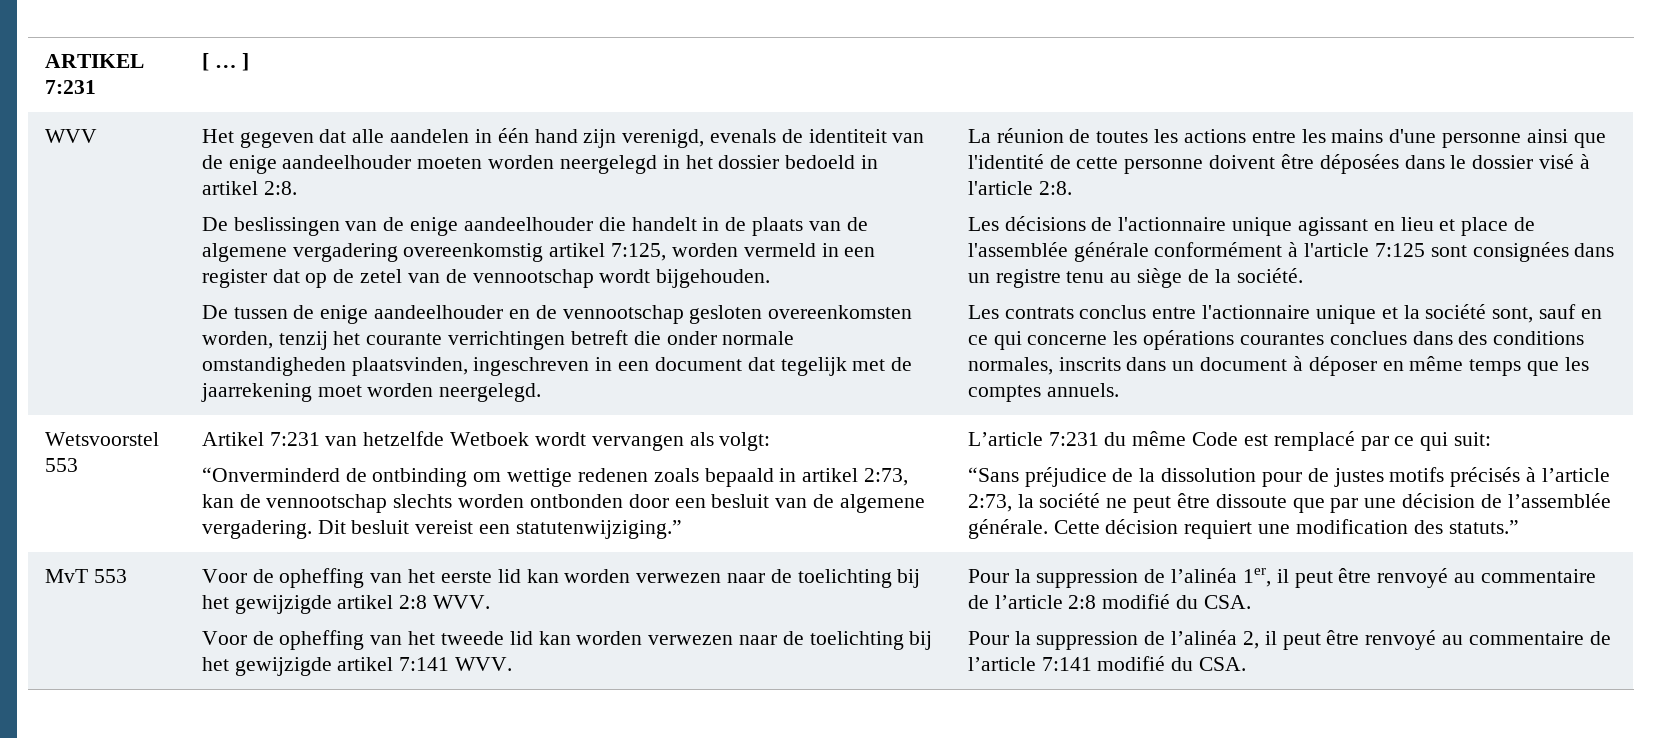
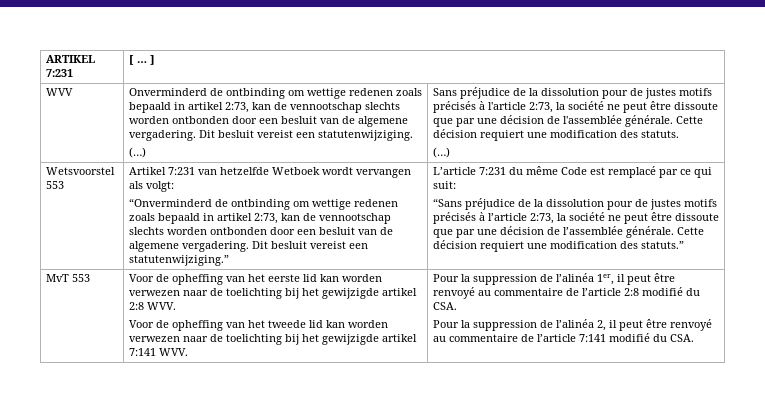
- Het gegeven dat alle aandelen in één hand zijn verenigd, evenals de identiteit van de enige aandeelhouder moeten worden neergelegd in het dossier bedoeld in artikel 2:8.
- De beslissingen van de enige aandeelhouder die handelt in de plaats van de algemene vergadering overeenkomstig artikel 7:125, worden vermeld in een register dat op de zetel van de vennootschap wordt bijgehouden.
- De tussen de enige aandeelhouder en de vennootschap gesloten overeenkomsten worden, tenzij het courante verrichtingen betreft die onder normale omstandigheden plaatsvinden, ingeschreven in een document dat tegelijk met de jaarrekening moet worden neergelegd. | La réunion de toutes les actions entre les mains d'une personne ainsi que l'identité de cette personne doivent être déposées dans le dossier visé à l'article 2:8.
- Les décisions de l'actionnaire unique agissant en lieu et place de l'assemblée générale conformément à l'article 7:125 sont consignées dans un registre tenu au siège de la société.
- Les contrats conclus entre l'actionnaire unique et la société sont, sauf en ce qui concerne les opérations courantes conclues dans des conditions normales, inscrits dans un document à déposer en même temps que les comptes annuels.
+ Onverminderd de ontbinding om wettige redenen zoals bepaald in artikel 2:73, kan de vennootschap slechts worden ontbonden door een besluit van de algemene vergadering. Dit besluit vereist een statutenwijziging.
+ (…) | Sans préjudice de la dissolution pour de justes motifs précisés à l'article 2:73, la société ne peut être dissoute que par une décision de l'assemblée générale. Cette décision requiert une modification des statuts.
+ (…)

